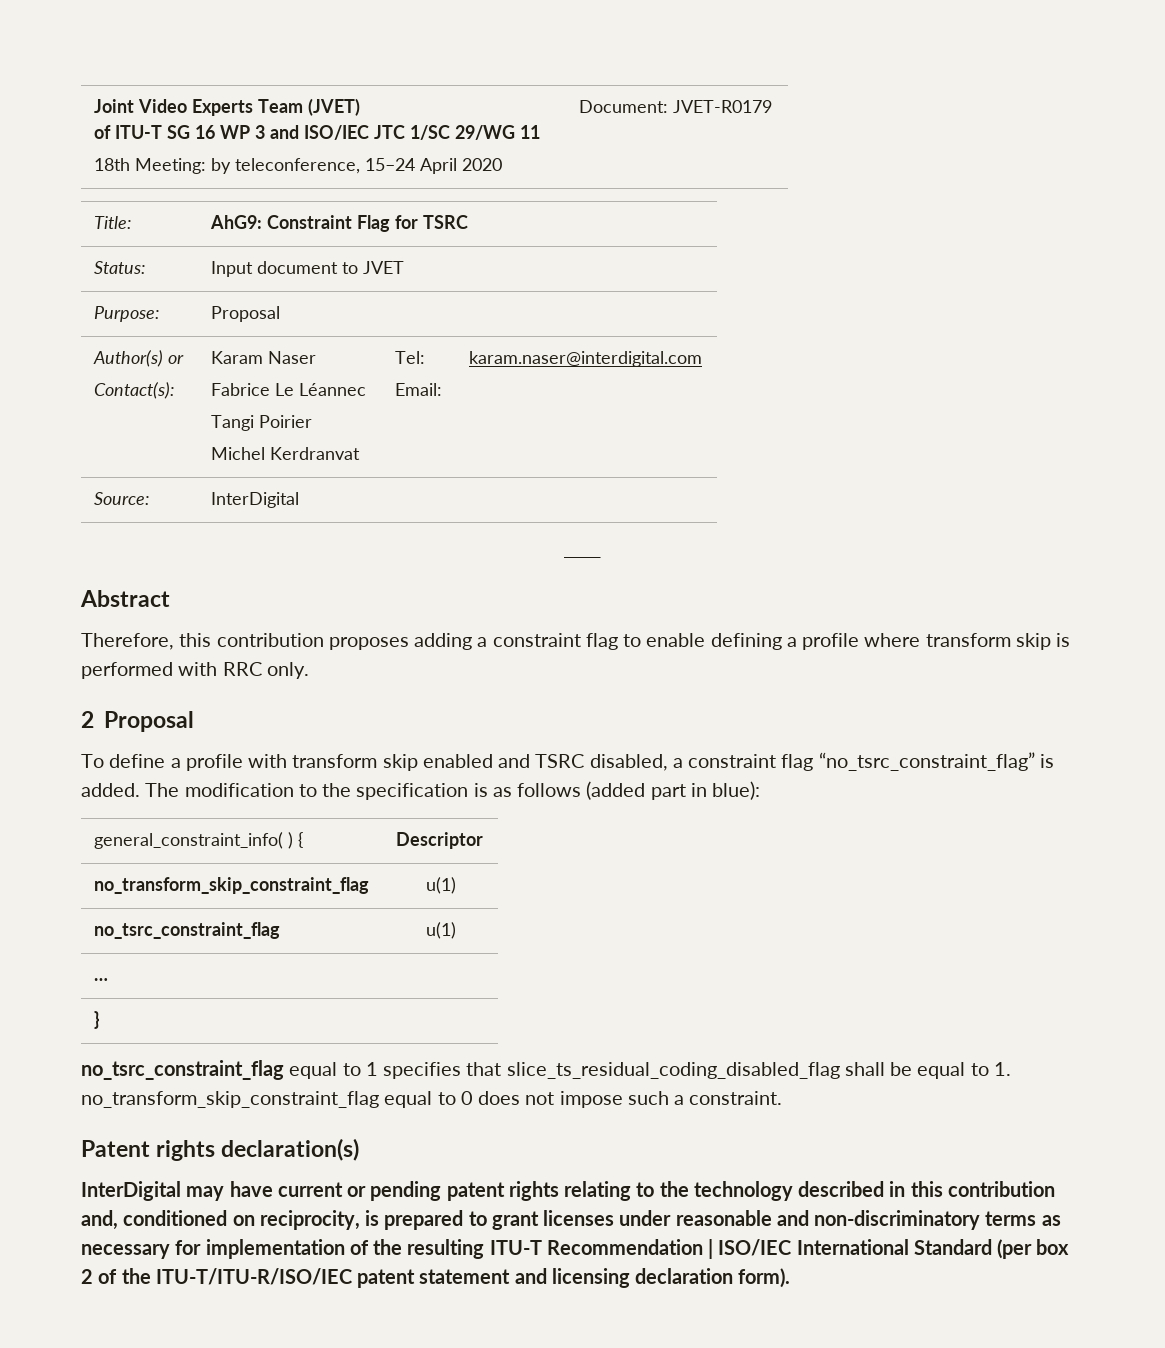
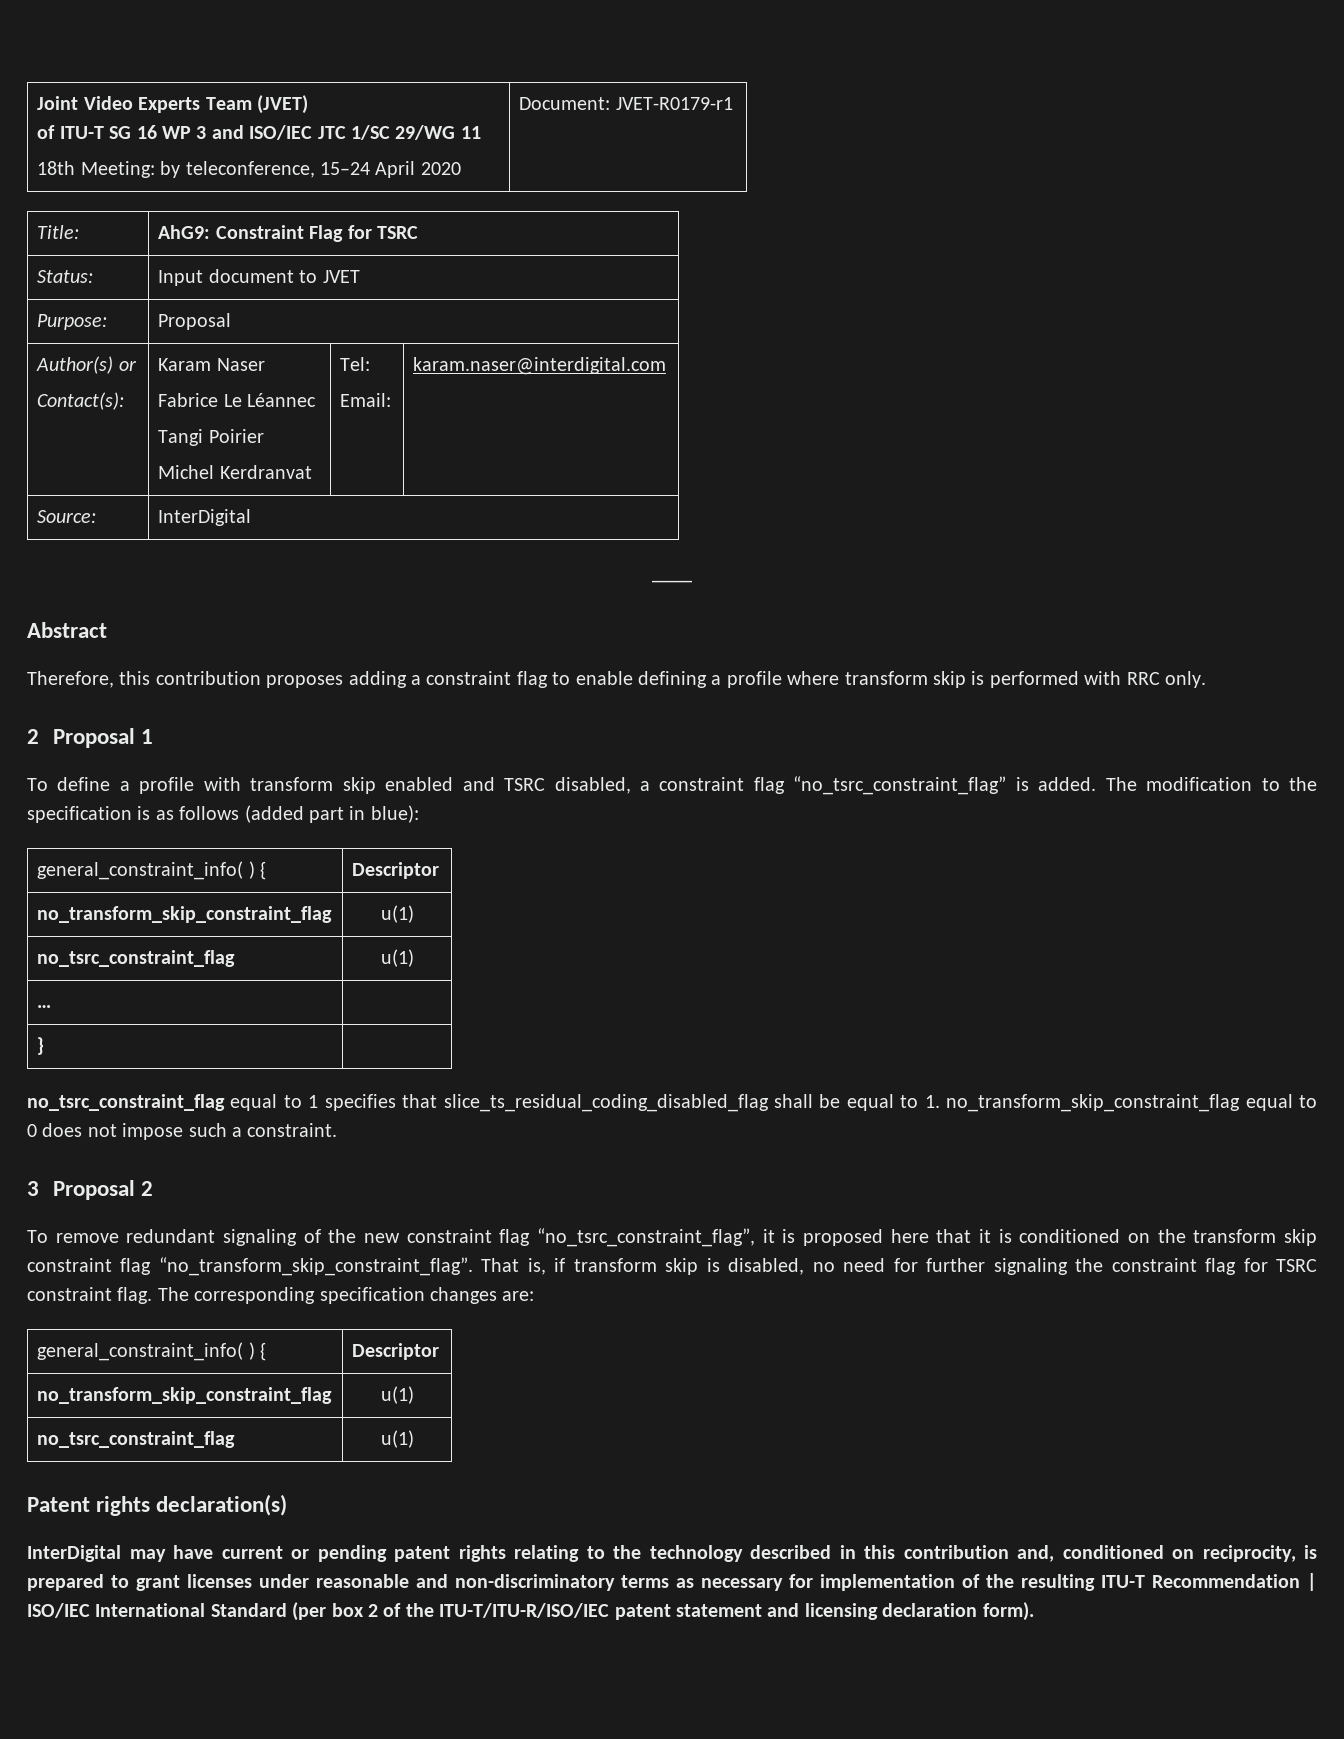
  Joint Video Experts Team (JVET)
  of ITU-T SG 16 WP 3 and ISO/IEC JTC 1/SC 29/WG 11
- 18th Meeting: by teleconference, 15–24 April 2020 | Document: JVET-R0179
+ 18th Meeting: by teleconference, 15–24 April 2020 | Document: JVET-R0179-r1
- 2 Proposal
+ 2 Proposal 1
+ 3 Proposal 2
+ To remove redundant signaling of the new constraint flag “no_tsrc_constraint_flag”, it is proposed here that it is conditioned on the transform skip constraint flag “no_transform_skip_constraint_flag”. That is, if transform skip is disabled, no need for further signaling the constraint flag for TSRC constraint flag. The corresponding specification changes are:
+ general_constraint_info( ) { | Descriptor
+ no_transform_skip_constraint_flag | u(1)
+ no_tsrc_constraint_flag | u(1)

